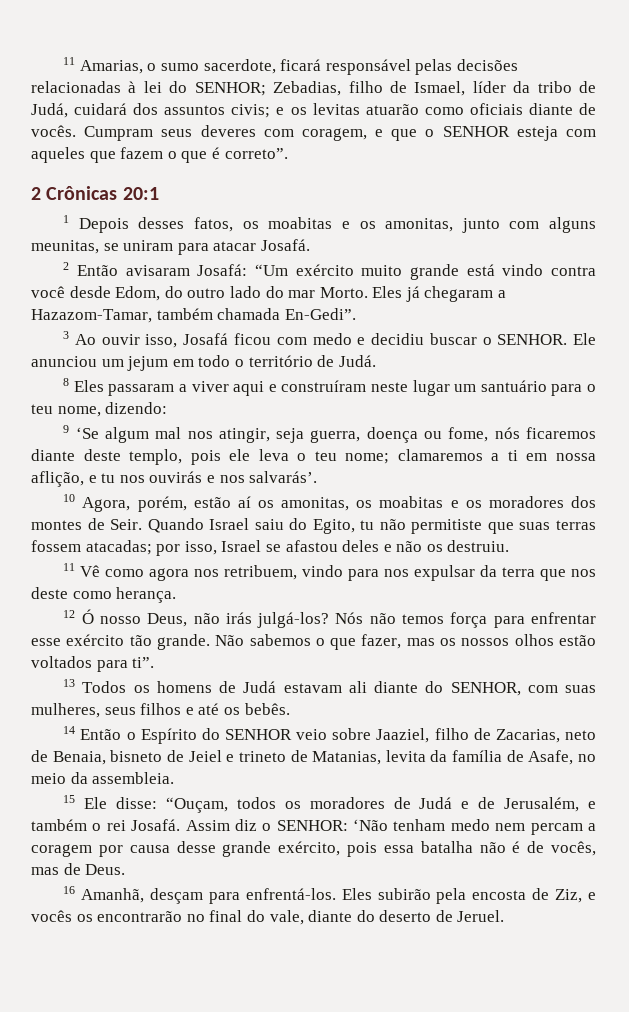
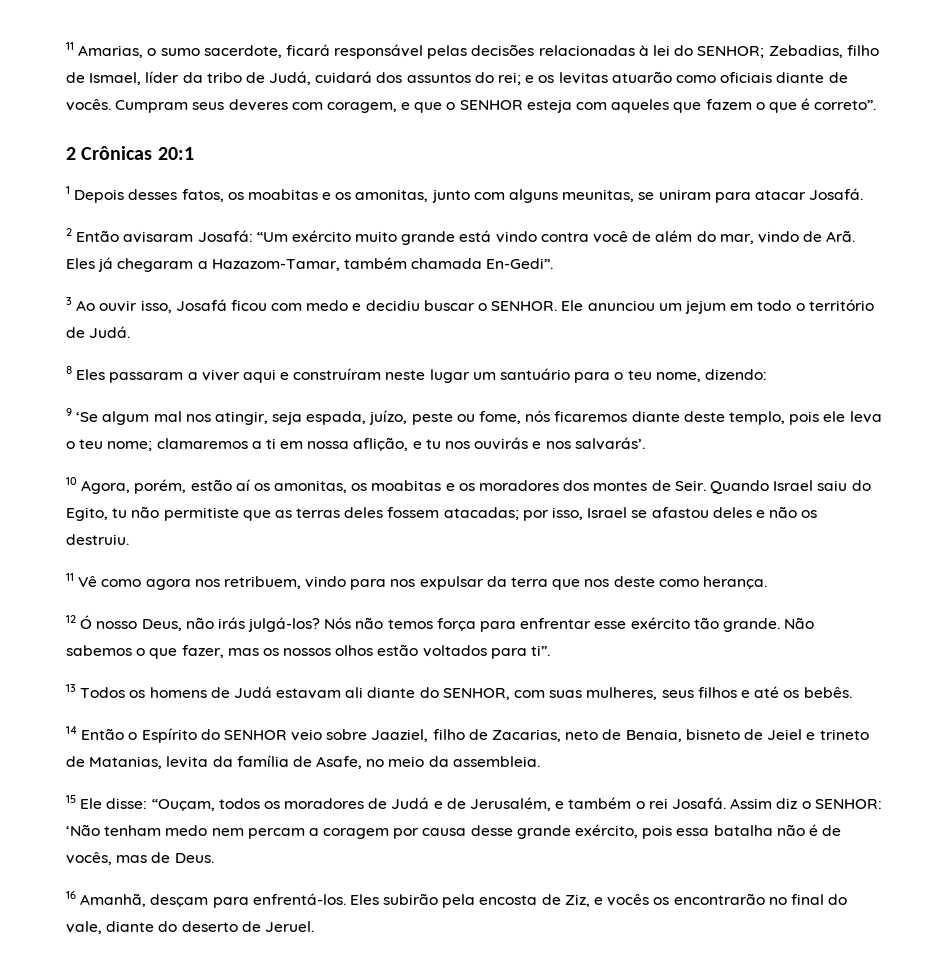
- 11 Amarias, o sumo sacerdote, ficará responsável pelas decisões relacionadas à lei do SENHOR; Zebadias, filho de Ismael, líder da tribo de Judá, cuidará dos assuntos civis; e os levitas atuarão como oficiais diante de vocês.
+ 11 Amarias, o sumo sacerdote, ficará responsável pelas decisões relacionadas à lei do SENHOR; Zebadias, filho de Ismael, líder da tribo de Judá, cuidará dos assuntos do rei; e os levitas atuarão como oficiais diante de vocês.
- 2 Então avisaram Josafá: “Um exército muito grande está vindo contra você desde Edom, do outro lado do mar Morto. Eles já chegaram a Hazazom-Tamar, também chamada En-Gedi”.
+ 2 Então avisaram Josafá: “Um exército muito grande está vindo contra você de além do mar, vindo de Arã. Eles já chegaram a Hazazom-Tamar, também chamada En-Gedi”.
- 9 ‘Se algum mal nos atingir, seja guerra, doença ou fome, nós ficaremos diante deste templo, pois ele leva o teu nome; clamaremos a ti em nossa aflição, e tu nos ouvirás e nos salvarás’.
+ 9 ‘Se algum mal nos atingir, seja espada, juízo, peste ou fome, nós ficaremos diante deste templo, pois ele leva o teu nome; clamaremos a ti em nossa aflição, e tu nos ouvirás e nos salvarás’.
- Quando Israel saiu do Egito, tu não permitiste que suas terras fossem atacadas; por isso, Israel se afastou deles e não os destruiu.
+ Quando Israel saiu do Egito, tu não permitiste que as terras deles fossem atacadas; por isso, Israel se afastou deles e não os destruiu.

